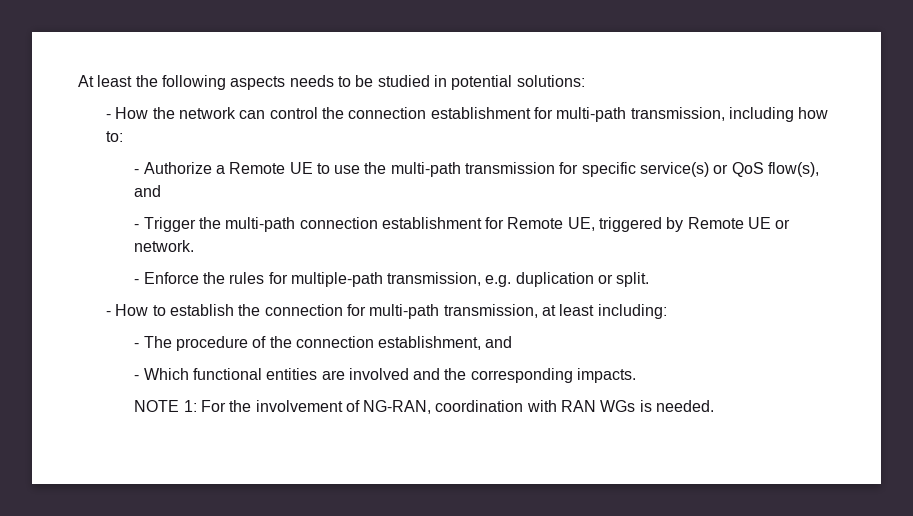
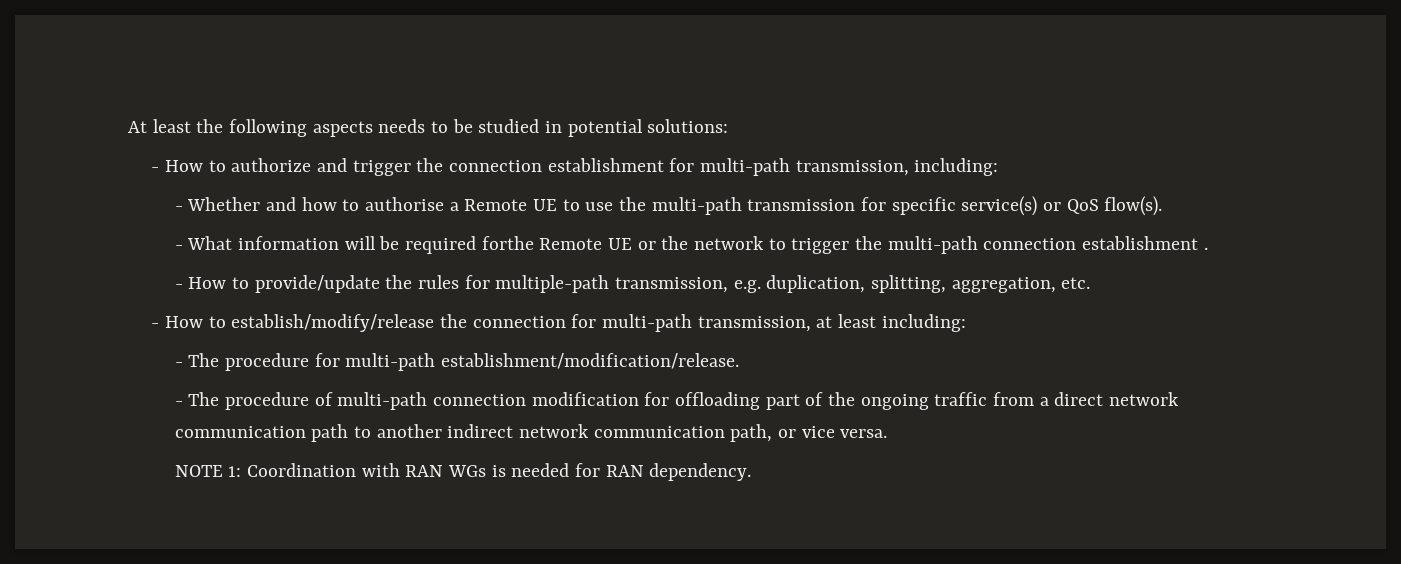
- - How the network can control the connection establishment for multi-path transmission, including how to:
- - Authorize a Remote UE to use the multi-path transmission for specific service(s) or QoS flow(s), and
- - Trigger the multi-path connection establishment for Remote UE, triggered by Remote UE or network.
- - Enforce the rules for multiple-path transmission, e.g. duplication or split.
- - How to establish the connection for multi-path transmission, at least including:
+ - How to authorize and trigger the connection establishment for multi-path transmission, including:
+ - Whether and how to authorise a Remote UE to use the multi-path transmission for specific service(s) or QoS flow(s).
+ - What information will be required forthe Remote UE or the network to trigger the multi-path connection establishment .
+ - How to provide/update the rules for multiple-path transmission, e.g. duplication, splitting, aggregation, etc.
+ - How to establish/modify/release the connection for multi-path transmission, at least including:
- - The procedure of the connection establishment, and
- - Which functional entities are involved and the corresponding impacts.
- NOTE 1: For the involvement of NG-RAN, coordination with RAN WGs is needed.
+ - The procedure for multi-path establishment/modification/release.
+ - The procedure of multi-path connection modification for offloading part of the ongoing traffic from a direct network communication path to another indirect network communication path, or vice versa.
+ NOTE 1: Coordination with RAN WGs is needed for RAN dependency.

